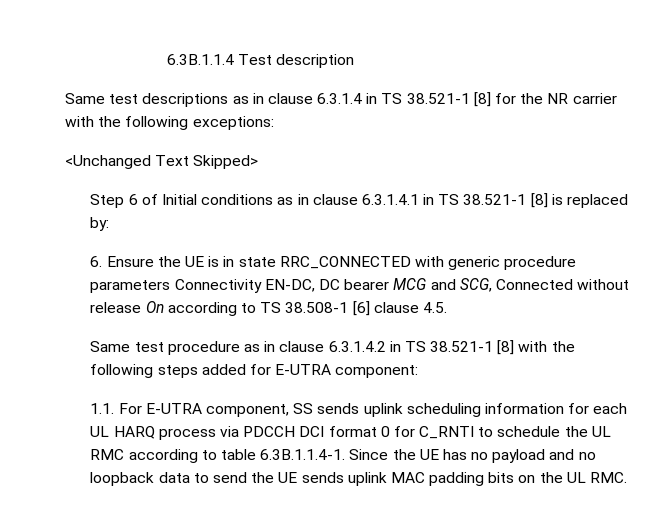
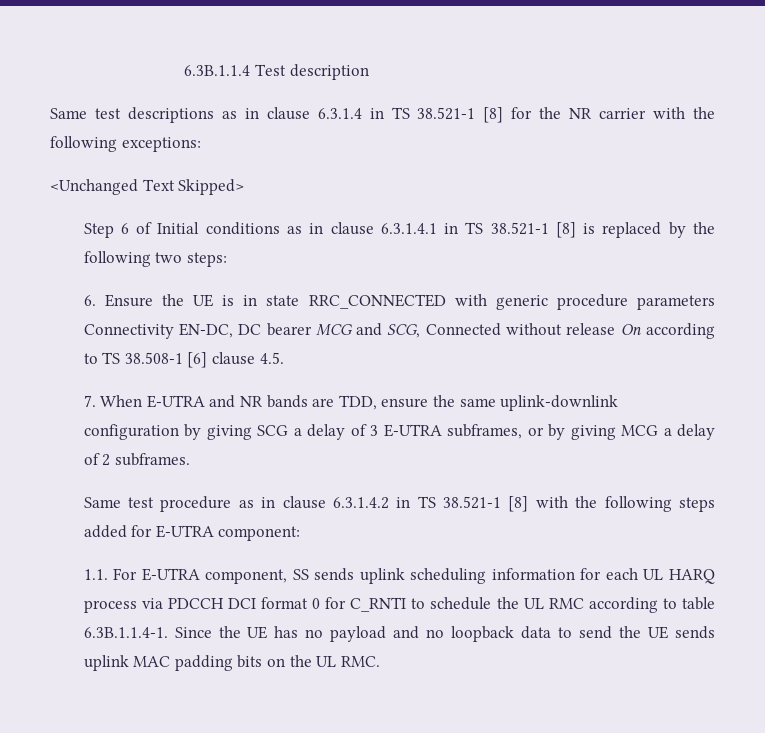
- Step 6 of Initial conditions as in clause 6.3.1.4.1 in TS 38.521-1 [8] is replaced by:
+ Step 6 of Initial conditions as in clause 6.3.1.4.1 in TS 38.521-1 [8] is replaced by the following two steps:
+ 7. When E-UTRA and NR bands are TDD, ensure the same uplink-downlink configuration by giving SCG a delay of 3 E-UTRA subframes, or by giving MCG a delay of 2 subframes.

